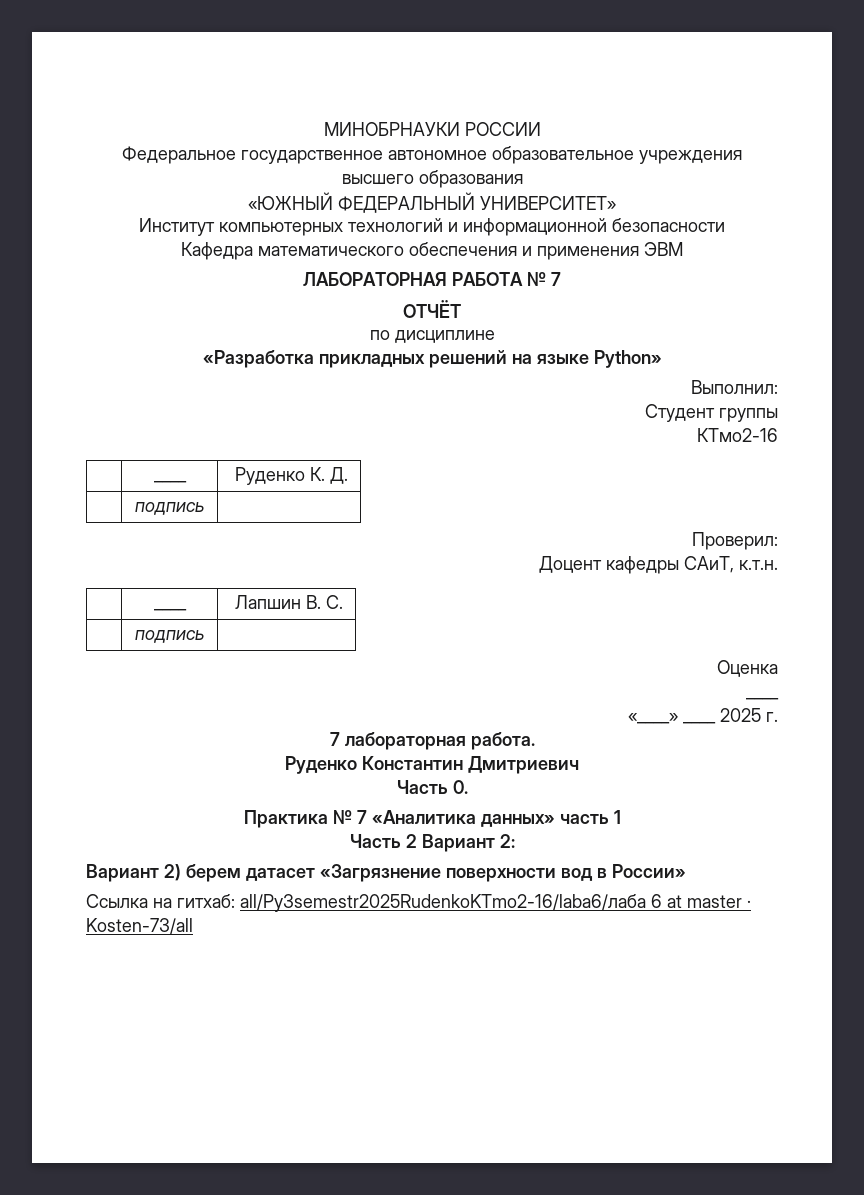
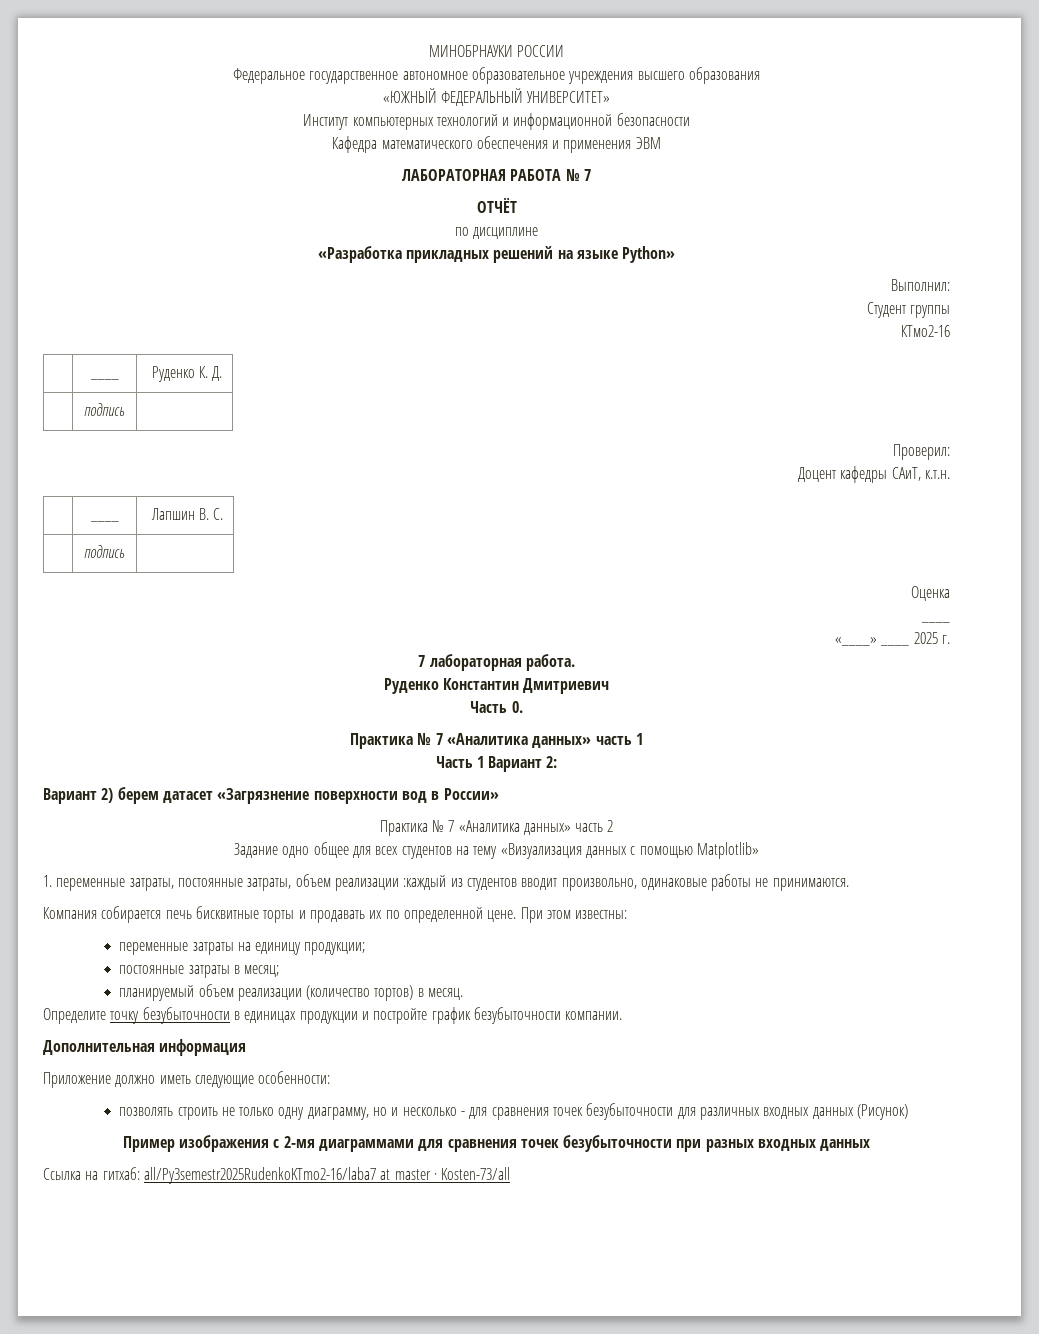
- Часть 2 Вариант 2:
+ Часть 1 Вариант 2:
+ Практика № 7 «Аналитика данных» часть 2
+ Задание одно общее для всех студентов на тему «Визуализация данных с помощью Matplotlib»
+ 1. переменные затраты, постоянные затраты, объем реализации :каждый из студентов вводит произвольно, одинаковые работы не принимаются.
+ Компания собирается печь бисквитные торты и продавать их по определенной цене. При этом известны:
+ переменные затраты на единицу продукции;
+ постоянные затраты в месяц;
+ планируемый объем реализации (количество тортов) в месяц.
+ Определите точку безубыточности в единицах продукции и постройте график безубыточности компании.
+ Дополнительная информация
+ Приложение должно иметь следующие особенности:
+ позволять строить не только одну диаграмму, но и несколько - для сравнения точек безубыточности для различных входных данных (Рисунок)
+ Пример изображения с 2-мя диаграммами для сравнения точек безубыточности при разных входных данных
- Ссылка на гитхаб: all/Py3semestr2025RudenkoKTmo2-16/laba6/лаба 6 at master · Kosten-73/all
+ Ссылка на гитхаб: all/Py3semestr2025RudenkoKTmo2-16/laba7 at master · Kosten-73/all

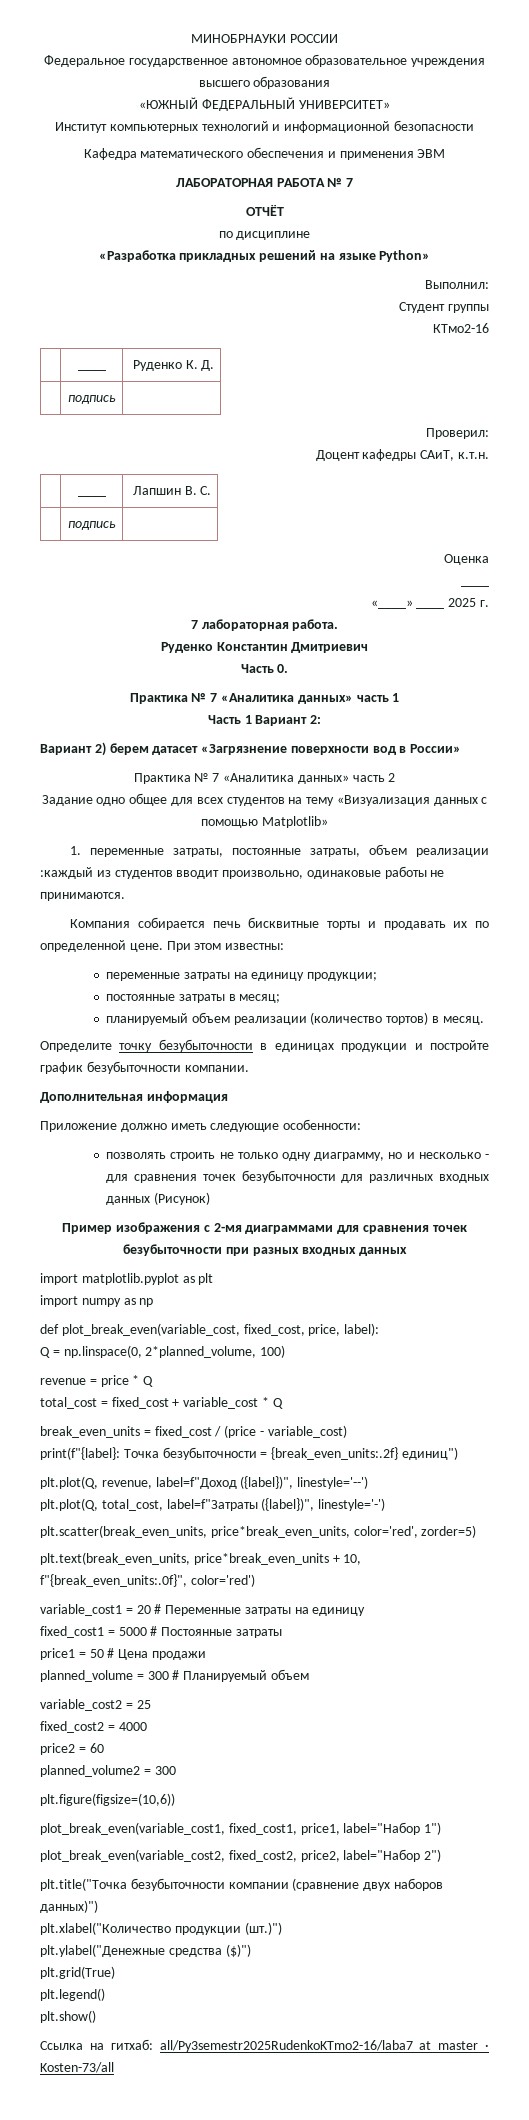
+ import matplotlib.pyplot as plt
+ import numpy as np
+ def plot_break_even(variable_cost, fixed_cost, price, label):
+ Q = np.linspace(0, 2*planned_volume, 100)
+ revenue = price * Q
+ total_cost = fixed_cost + variable_cost * Q
+ break_even_units = fixed_cost / (price - variable_cost)
+ print(f"{label}: Точка безубыточности = {break_even_units:.2f} единиц")
+ plt.plot(Q, revenue, label=f"Доход ({label})", linestyle='--')
+ plt.plot(Q, total_cost, label=f"Затраты ({label})", linestyle='-')
+ plt.scatter(break_even_units, price*break_even_units, color='red', zorder=5)
+ plt.text(break_even_units, price*break_even_units + 10, f"{break_even_units:.0f}", color='red')
+ variable_cost1 = 20 # Переменные затраты на единицу
+ fixed_cost1 = 5000 # Постоянные затраты
+ price1 = 50 # Цена продажи
+ planned_volume = 300 # Планируемый объем
+ variable_cost2 = 25
+ fixed_cost2 = 4000
+ price2 = 60
+ planned_volume2 = 300
+ plt.figure(figsize=(10,6))
+ plot_break_even(variable_cost1, fixed_cost1, price1, label="Набор 1")
+ plot_break_even(variable_cost2, fixed_cost2, price2, label="Набор 2")
+ plt.title("Точка безубыточности компании (сравнение двух наборов данных)")
+ plt.xlabel("Количество продукции (шт.)")
+ plt.ylabel("Денежные средства ($)")
+ plt.grid(True)
+ plt.legend()
+ plt.show()

